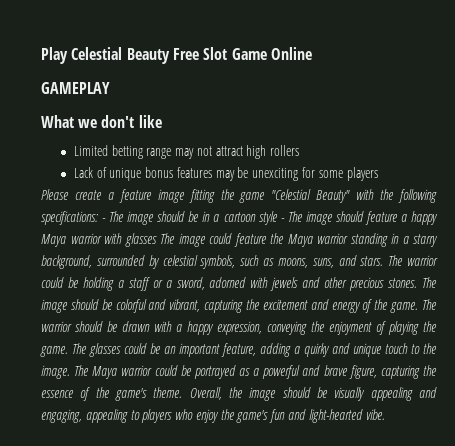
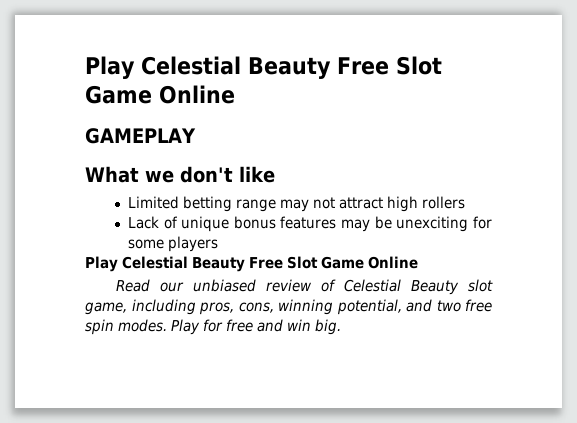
  Lack of unique bonus features may be unexciting for some players
- Please create a feature image fitting the game "Celestial Beauty" with the following specifications: - The image should be in a cartoon style - The image should feature a happy Maya warrior with glasses The image could feature the Maya warrior standing in a starry background, surrounded by celestial symbols, such as moons, suns, and stars. The warrior could be holding a staff or a sword, adorned with jewels and other precious stones. The image should be colorful and vibrant, capturing the excitement and energy of the game. The warrior should be drawn with a happy expression, conveying the enjoyment of playing the game. The glasses could be an important feature, adding a quirky and unique touch to the image. The Maya warrior could be portrayed as a powerful and brave figure, capturing the essence of the game's theme. Overall, the image should be visually appealing and engaging, appealing to players who enjoy the game's fun and light-hearted vibe.
+ Play Celestial Beauty Free Slot Game Online
+ Read our unbiased review of Celestial Beauty slot game, including pros, cons, winning potential, and two free spin modes. Play for free and win big.

